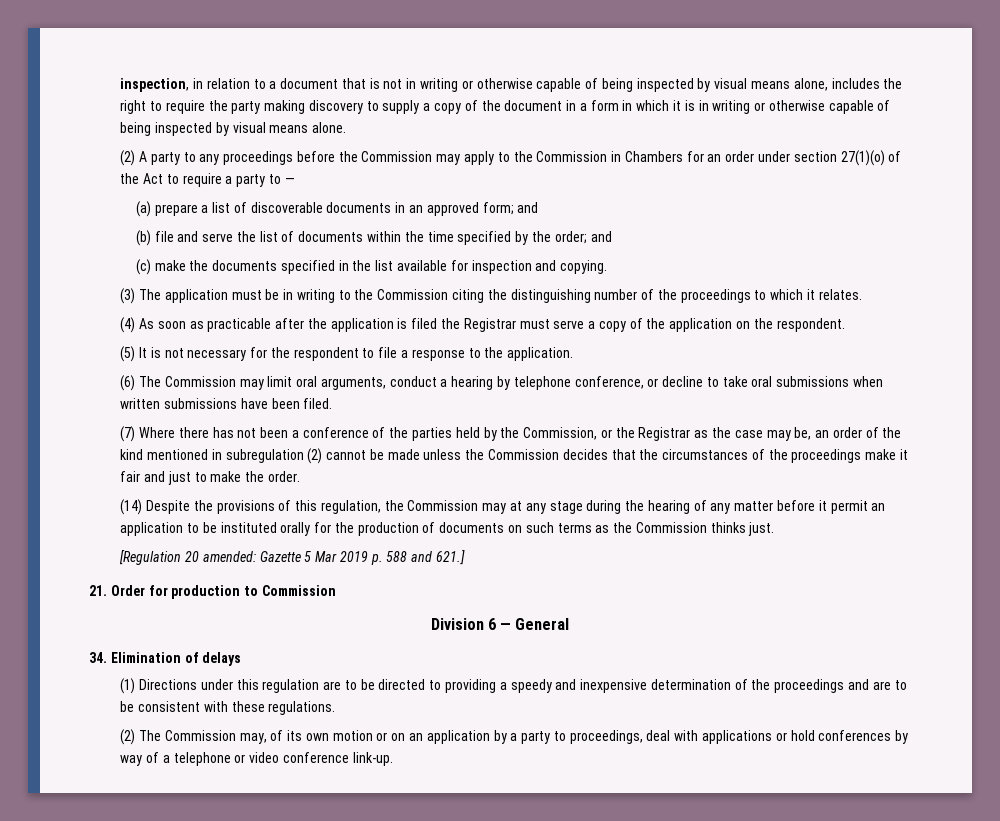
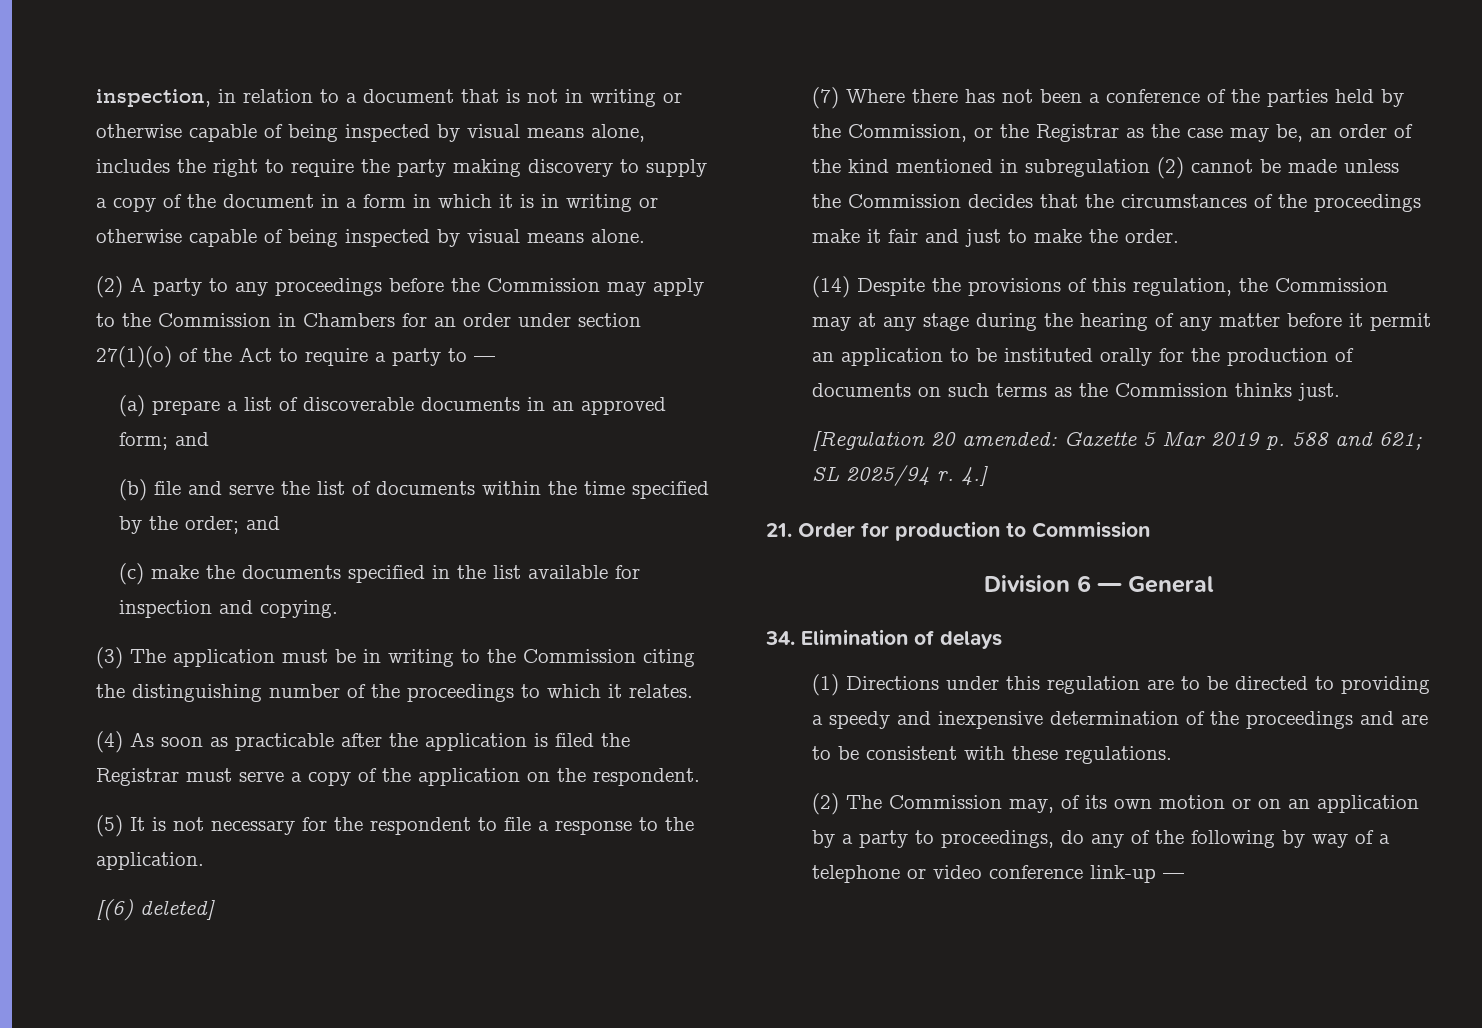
- (6) The Commission may limit oral arguments, conduct a hearing by telephone conference, or decline to take oral submissions when written submissions have been filed.
+ [(6) deleted]
- [Regulation 20 amended: Gazette 5 Mar 2019 p. 588 and 621.]
+ [Regulation 20 amended: Gazette 5 Mar 2019 p. 588 and 621; SL 2025/94 r. 4.]
- (2) The Commission may, of its own motion or on an application by a party to proceedings, deal with applications or hold conferences by way of a telephone or video conference link-up.
+ (2) The Commission may, of its own motion or on an application by a party to proceedings, do any of the following by way of a telephone or video conference link-up —

